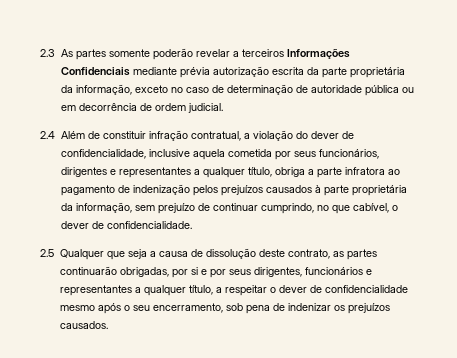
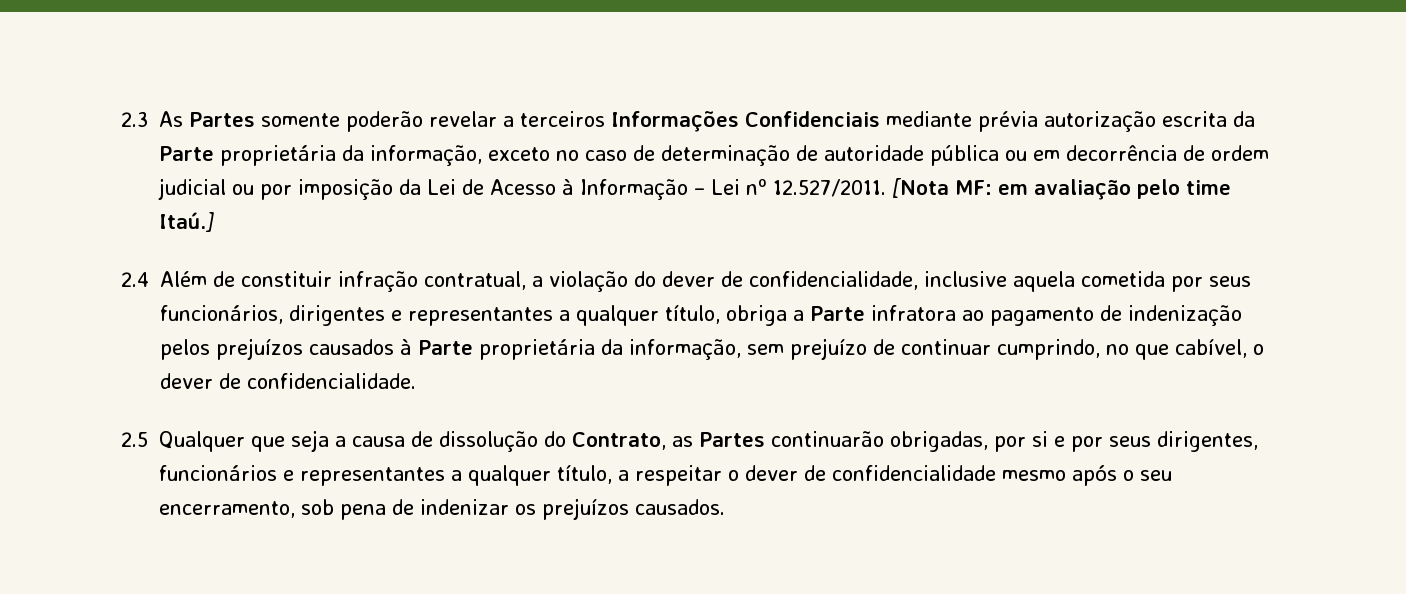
- 2.3 As partes somente poderão revelar a terceiros Informações Confidenciais mediante prévia autorização escrita da parte proprietária da informação, exceto no caso de determinação de autoridade pública ou em decorrência de ordem judicial.
+ 2.3 As Partes somente poderão revelar a terceiros Informações Confidenciais mediante prévia autorização escrita da Parte proprietária da informação, exceto no caso de determinação de autoridade pública ou em decorrência de ordem judicial ou por imposição da Lei de Acesso à Informação – Lei nº 12.527/2011. [Nota MF: em avaliação pelo time Itaú.]
- 2.4 Além de constituir infração contratual, a violação do dever de confidencialidade, inclusive aquela cometida por seus funcionários, dirigentes e representantes a qualquer título, obriga a parte infratora ao pagamento de indenização pelos prejuízos causados à parte proprietária da informação, sem prejuízo de continuar cumprindo, no que cabível, o dever de confidencialidade.
+ 2.4 Além de constituir infração contratual, a violação do dever de confidencialidade, inclusive aquela cometida por seus funcionários, dirigentes e representantes a qualquer título, obriga a Parte infratora ao pagamento de indenização pelos prejuízos causados à Parte proprietária da informação, sem prejuízo de continuar cumprindo, no que cabível, o dever de confidencialidade.
- 2.5 Qualquer que seja a causa de dissolução deste contrato, as partes continuarão obrigadas, por si e por seus dirigentes, funcionários e representantes a qualquer título, a respeitar o dever de confidencialidade mesmo após o seu encerramento, sob pena de indenizar os prejuízos causados.
+ 2.5 Qualquer que seja a causa de dissolução do Contrato, as Partes continuarão obrigadas, por si e por seus dirigentes, funcionários e representantes a qualquer título, a respeitar o dever de confidencialidade mesmo após o seu encerramento, sob pena de indenizar os prejuízos causados.

